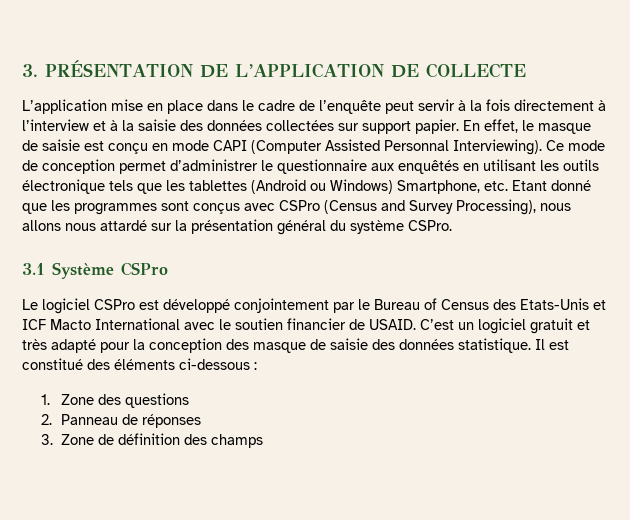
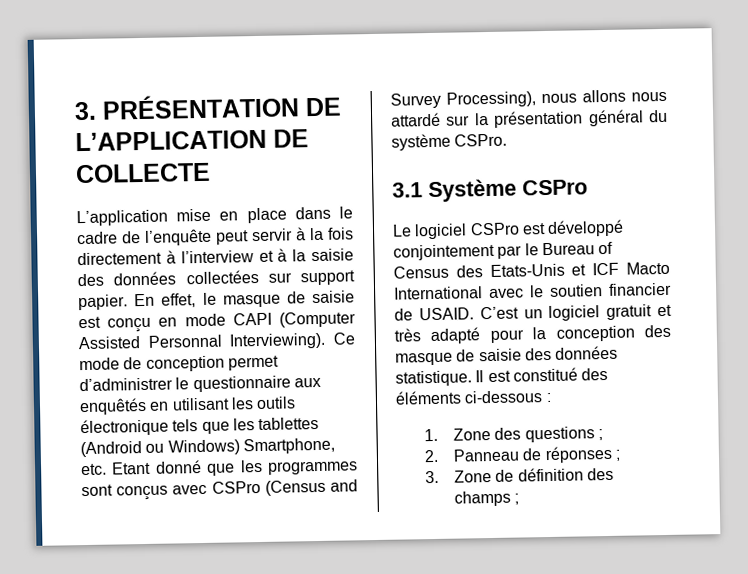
- 1. Zone des questions
+ 1. Zone des questions ;
- 2. Panneau de réponses
+ 2. Panneau de réponses ;
- 3. Zone de définition des champs
+ 3. Zone de définition des champs ;

